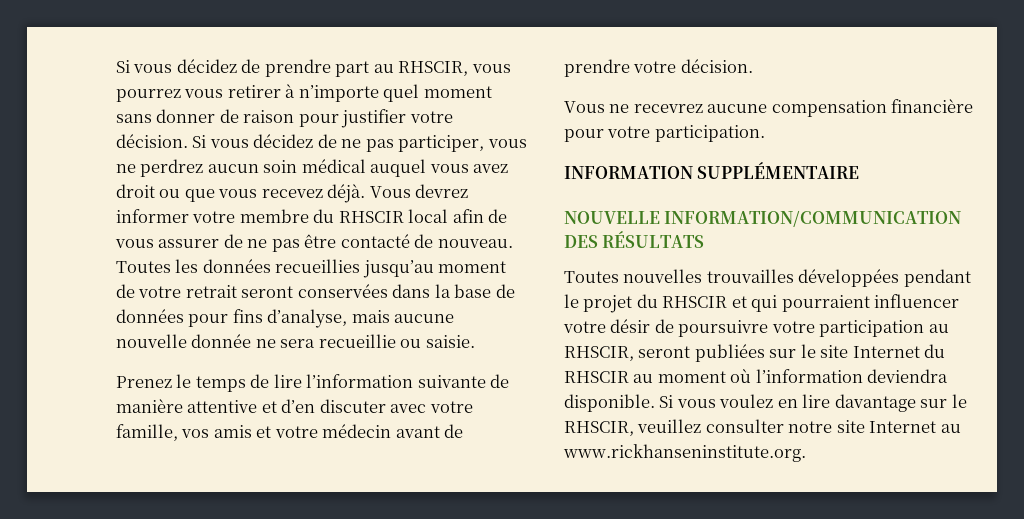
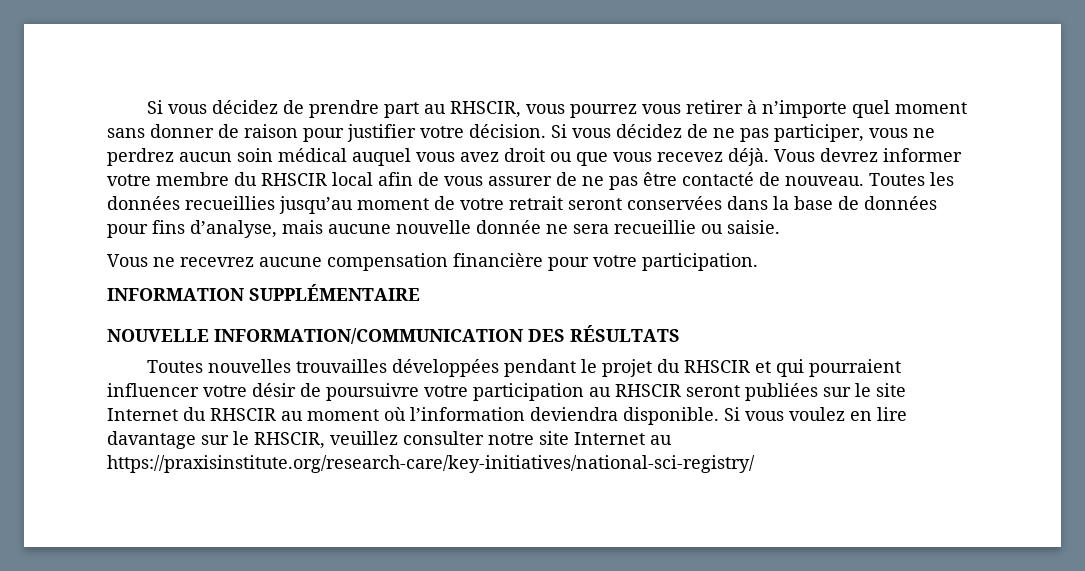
- Prenez le temps de lire l’information suivante de manière attentive et d’en discuter avec votre famille, vos amis et votre médecin avant de prendre votre décision.
- Toutes nouvelles trouvailles développées pendant le projet du RHSCIR et qui pourraient influencer votre désir de poursuivre votre participation au RHSCIR, seront publiées sur le site Internet du RHSCIR au moment où l’information deviendra disponible.
+ Toutes nouvelles trouvailles développées pendant le projet du RHSCIR et qui pourraient influencer votre désir de poursuivre votre participation au RHSCIR seront publiées sur le site Internet du RHSCIR au moment où l’information deviendra disponible.
- Si vous voulez en lire davantage sur le RHSCIR, veuillez consulter notre site Internet au www.rickhanseninstitute.org.
+ Si vous voulez en lire davantage sur le RHSCIR, veuillez consulter notre site Internet au https://praxisinstitute.org/research-care/key-initiatives/national-sci-registry/

